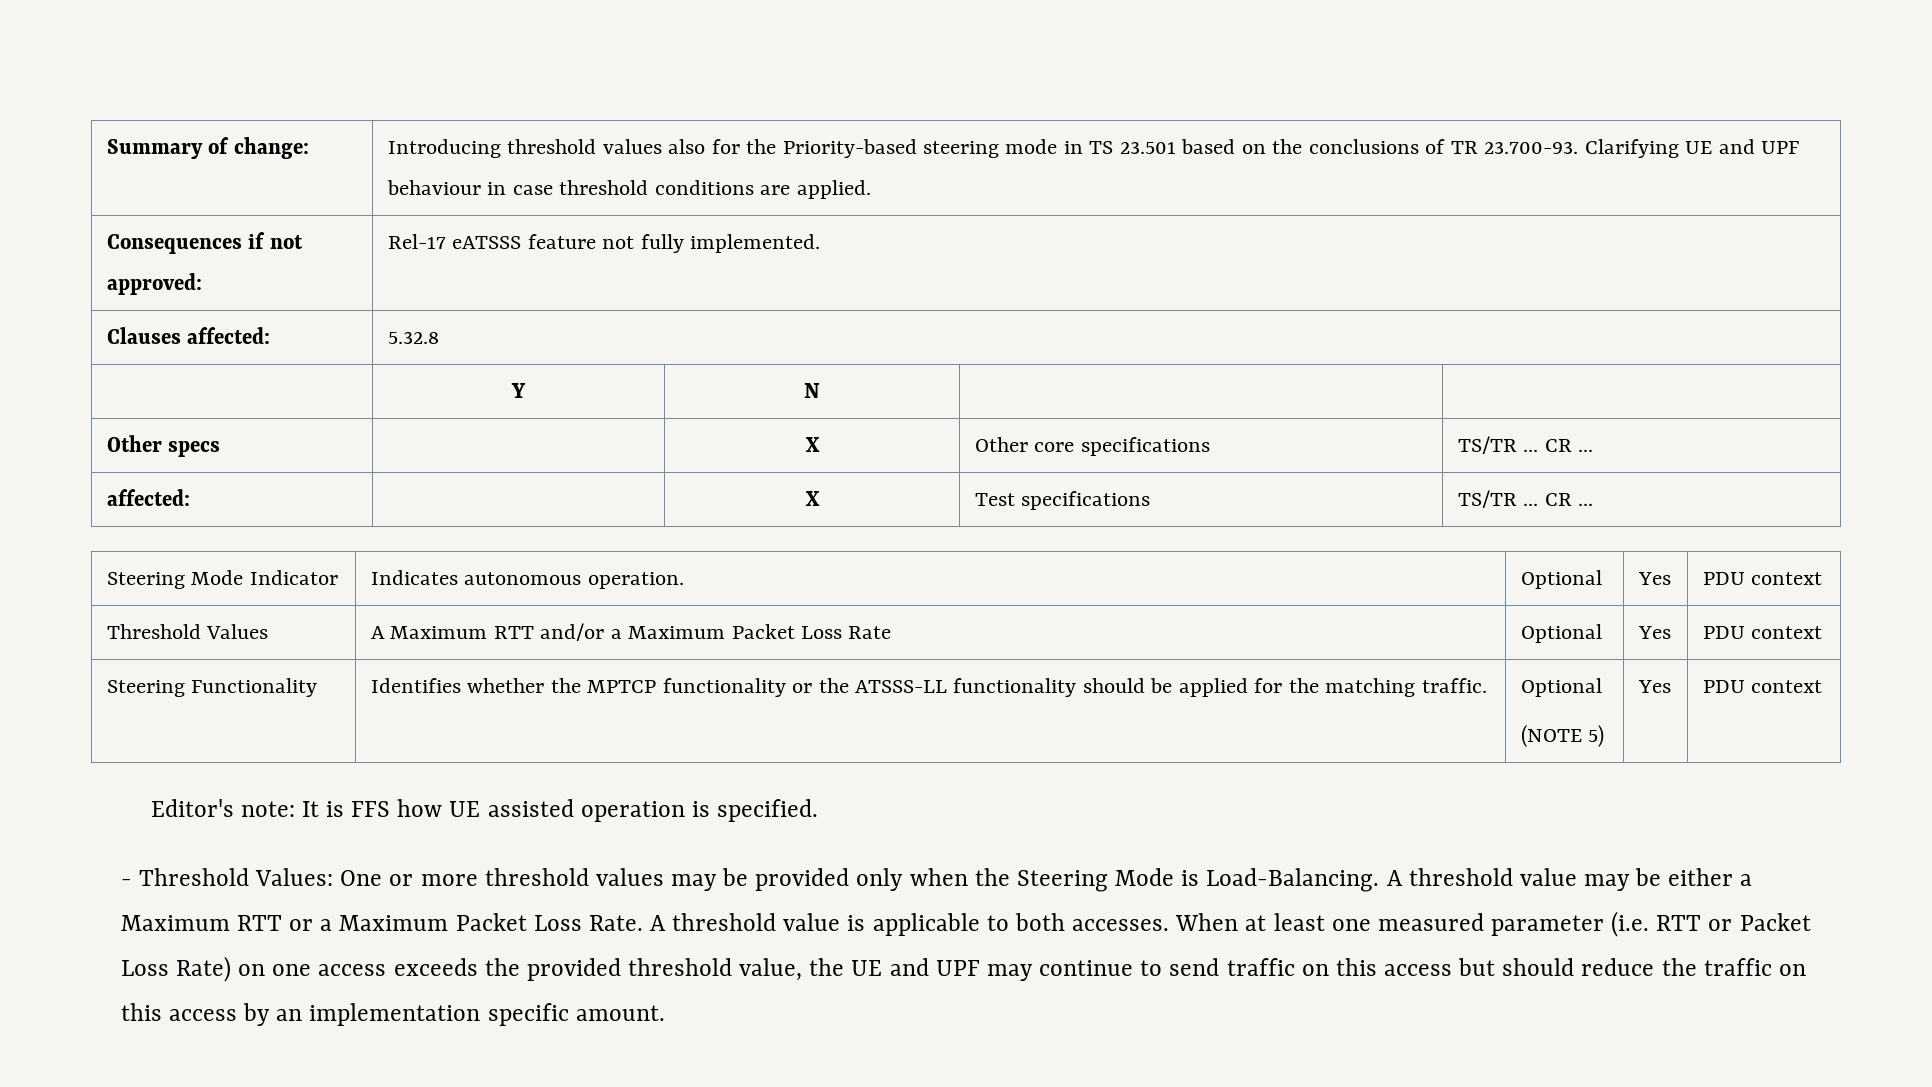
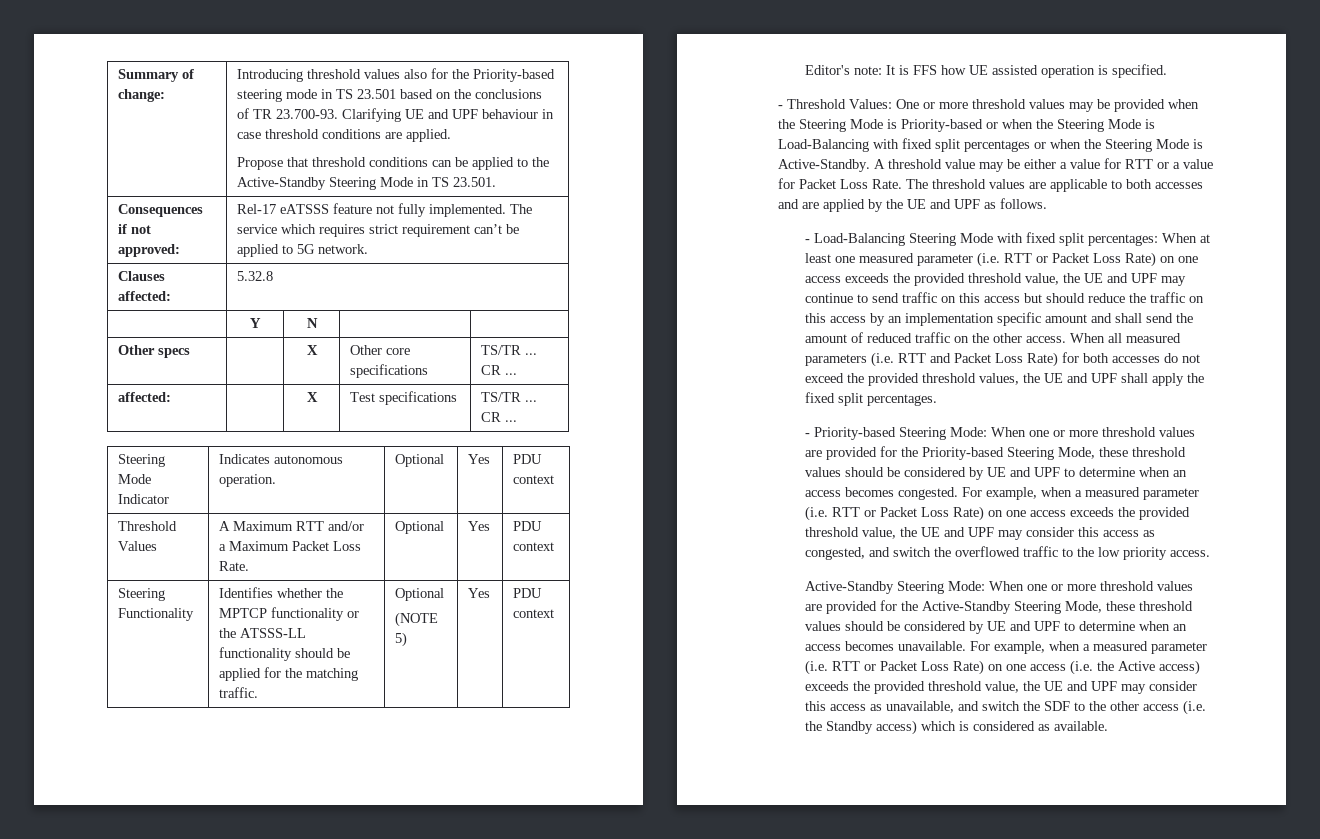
+ Propose that threshold conditions can be applied to the Active-Standby Steering Mode in TS 23.501.
- Consequences if not approved: | Rel-17 eATSSS feature not fully implemented.
+ Consequences if not approved: | Rel-17 eATSSS feature not fully implemented. The service which requires strict requirement can’t be applied to 5G network.
- Threshold Values | A Maximum RTT and/or a Maximum Packet Loss Rate | Optional | Yes | PDU context
+ Threshold Values | A Maximum RTT and/or a Maximum Packet Loss Rate. | Optional | Yes | PDU context
- - Threshold Values: One or more threshold values may be provided only when the Steering Mode is Load-Balancing.
+ - Threshold Values: One or more threshold values may be provided when the Steering Mode is Priority-based or when the Steering Mode is Load-Balancing with fixed split percentages or when the Steering Mode is Active-Standby.
- A threshold value may be either a Maximum RTT or a Maximum Packet Loss Rate. A threshold value is applicable to both accesses. When at least one measured parameter (i.e. RTT or Packet Loss Rate) on one access exceeds the provided threshold value, the UE and UPF may continue to send traffic on this access but should reduce the traffic on this access by an implementation specific amount.
+ A threshold value may be either a value for RTT or a value for Packet Loss Rate. The threshold values are applicable to both accesses and are applied by the UE and UPF as follows.
+ - Load-Balancing Steering Mode with fixed split percentages: When at least one measured parameter (i.e. RTT or Packet Loss Rate) on one access exceeds the provided threshold value, the UE and UPF may continue to send traffic on this access but should reduce the traffic on this access by an implementation specific amount and shall send the amount of reduced traffic on the other access. When all measured parameters (i.e. RTT and Packet Loss Rate) for both accesses do not exceed the provided threshold values, the UE and UPF shall apply the fixed split percentages.
+ - Priority-based Steering Mode: When one or more threshold values are provided for the Priority-based Steering Mode, these threshold values should be considered by UE and UPF to determine when an access becomes congested. For example, when a measured parameter (i.e. RTT or Packet Loss Rate) on one access exceeds the provided threshold value, the UE and UPF may consider this access as congested, and switch the overflowed traffic to the low priority access.
+ Active-Standby Steering Mode: When one or more threshold values are provided for the Active-Standby Steering Mode, these threshold values should be considered by UE and UPF to determine when an access becomes unavailable. For example, when a measured parameter (i.e. RTT or Packet Loss Rate) on one access (i.e. the Active access) exceeds the provided threshold value, the UE and UPF may consider this access as unavailable, and switch the SDF to the other access (i.e. the Standby access) which is considered as available.

